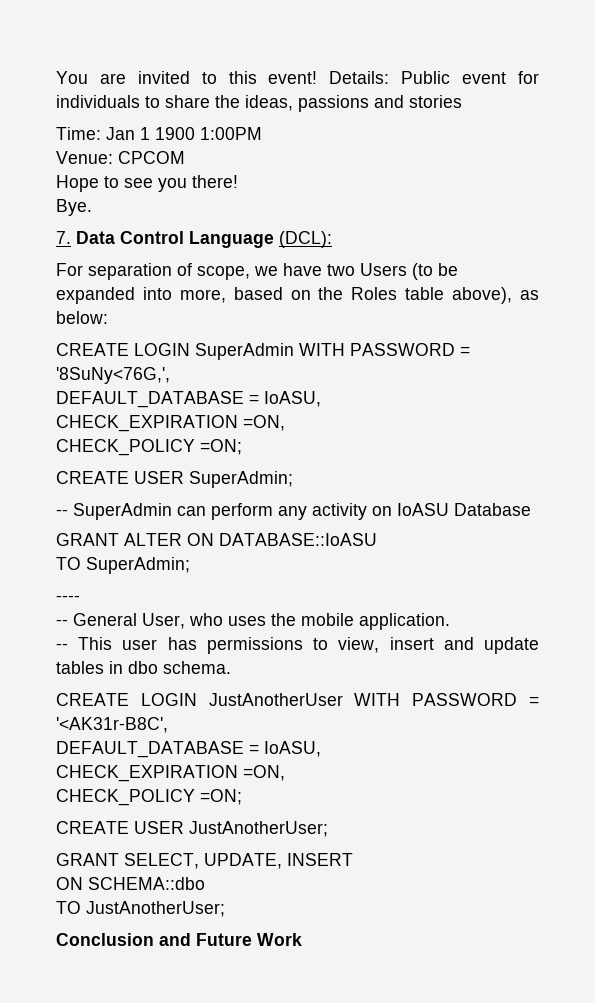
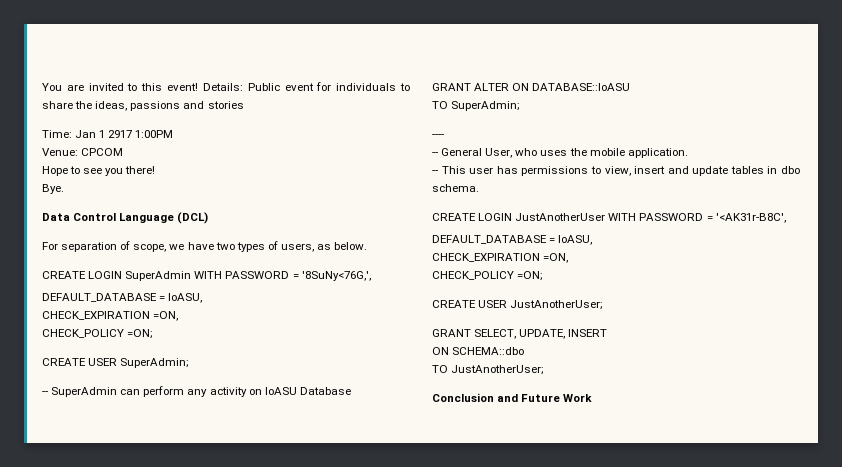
- Time: Jan 1 1900 1:00PM
+ Time: Jan 1 2917 1:00PM
- 7. Data Control Language (DCL):
+ Data Control Language (DCL)
- For separation of scope, we have two Users (to be expanded into more, based on the Roles table above), as below:
+ For separation of scope, we have two types of users, as below.

